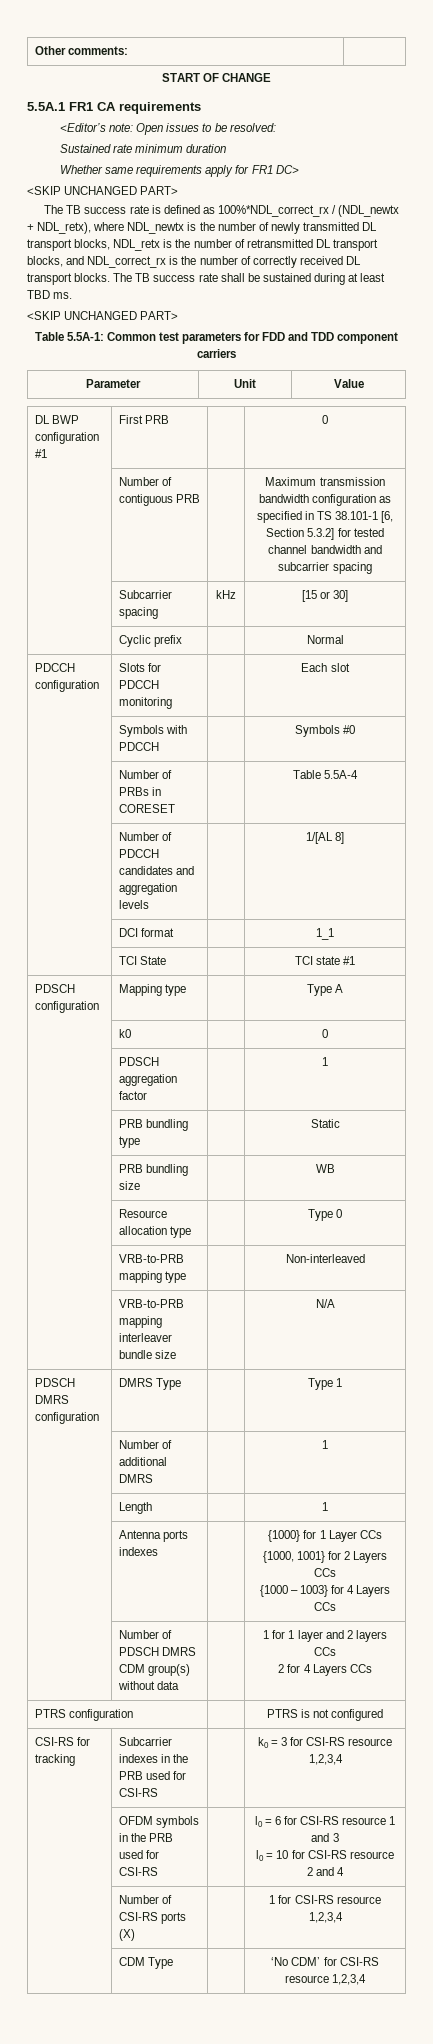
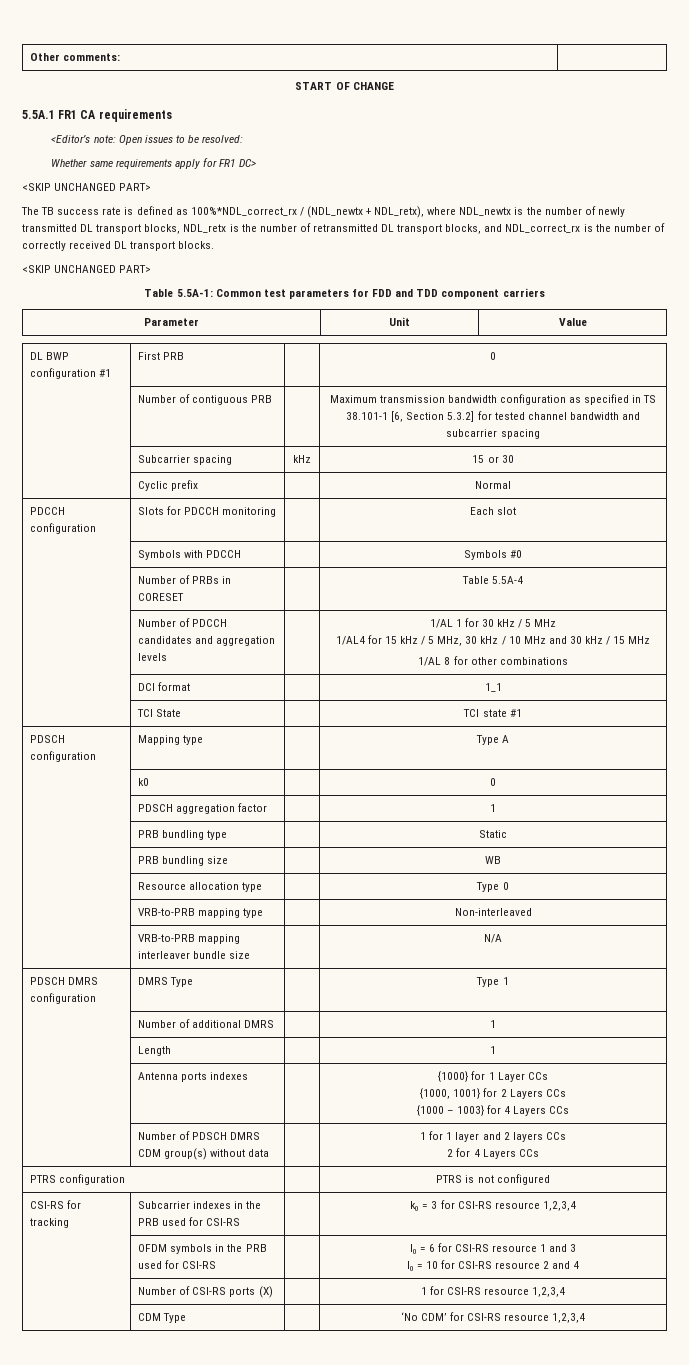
- Sustained rate minimum duration
- The TB success rate shall be sustained during at least TBD ms.
- | Subcarrier spacing | kHz | [15 or 30]
+ | Subcarrier spacing | kHz | 15 or 30
- | Number of PDCCH candidates and aggregation levels | | 1/[AL 8]
+ | Number of PDCCH candidates and aggregation levels | | 1/AL 1 for 30 kHz / 5 MHz
+ 1/AL4 for 15 kHz / 5 MHz, 30 kHz / 10 MHz and 30 kHz / 15 MHz
+ 1/AL 8 for other combinations

